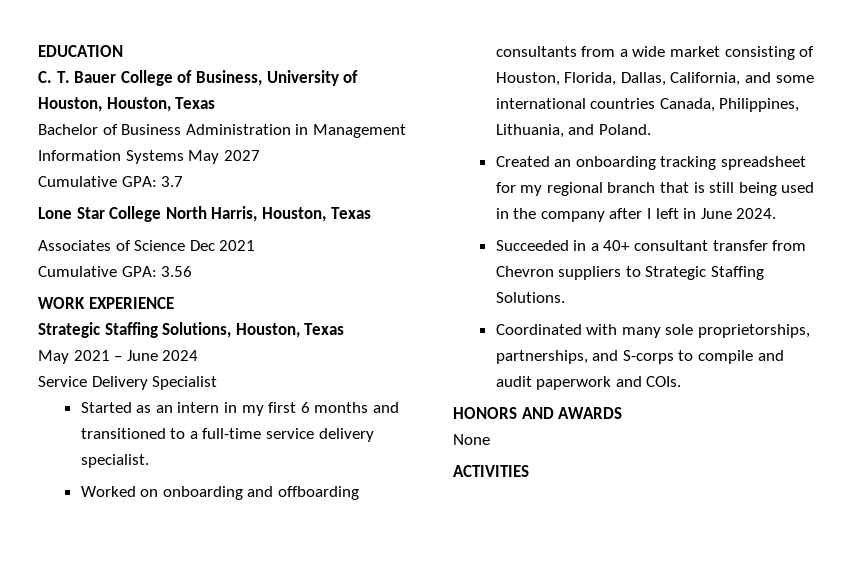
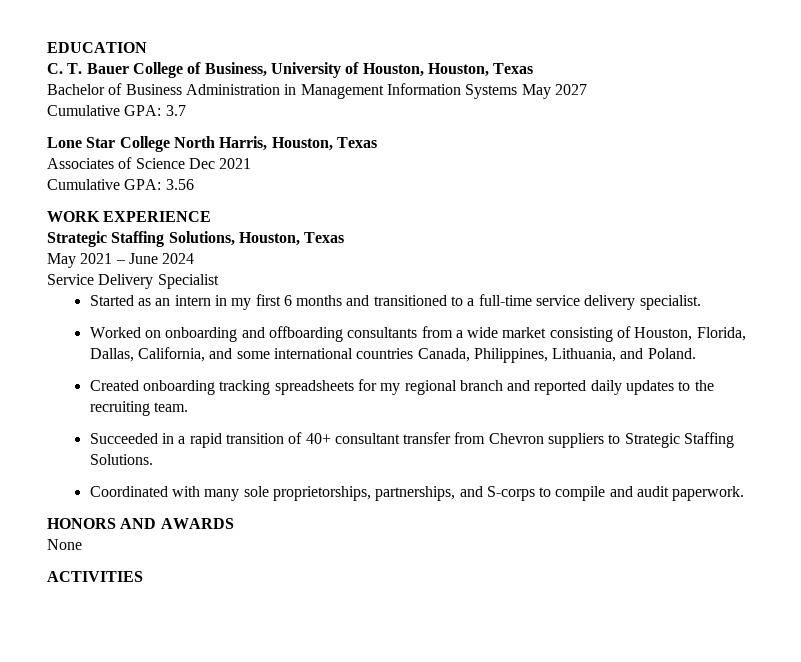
- Created an onboarding tracking spreadsheet for my regional branch that is still being used in the company after I left in June 2024.
+ Created onboarding tracking spreadsheets for my regional branch and reported daily updates to the recruiting team.
- Succeeded in a 40+ consultant transfer from Chevron suppliers to Strategic Staffing Solutions.
+ Succeeded in a rapid transition of 40+ consultant transfer from Chevron suppliers to Strategic Staffing Solutions.
- Coordinated with many sole proprietorships, partnerships, and S-corps to compile and audit paperwork and COIs.
+ Coordinated with many sole proprietorships, partnerships, and S-corps to compile and audit paperwork.

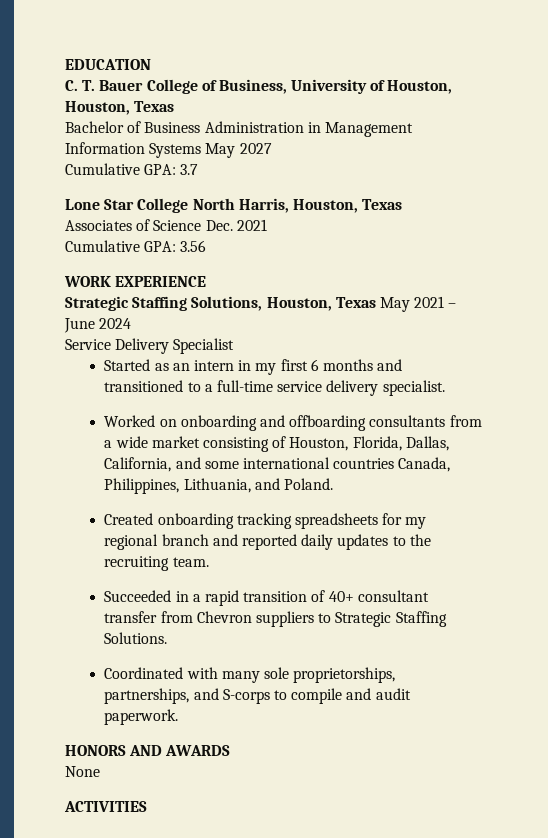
- Associates of Science Dec 2021
+ Associates of Science Dec. 2021
- Strategic Staffing Solutions, Houston, Texas
- May 2021 – June 2024
+ Strategic Staffing Solutions, Houston, Texas May 2021 – June 2024

